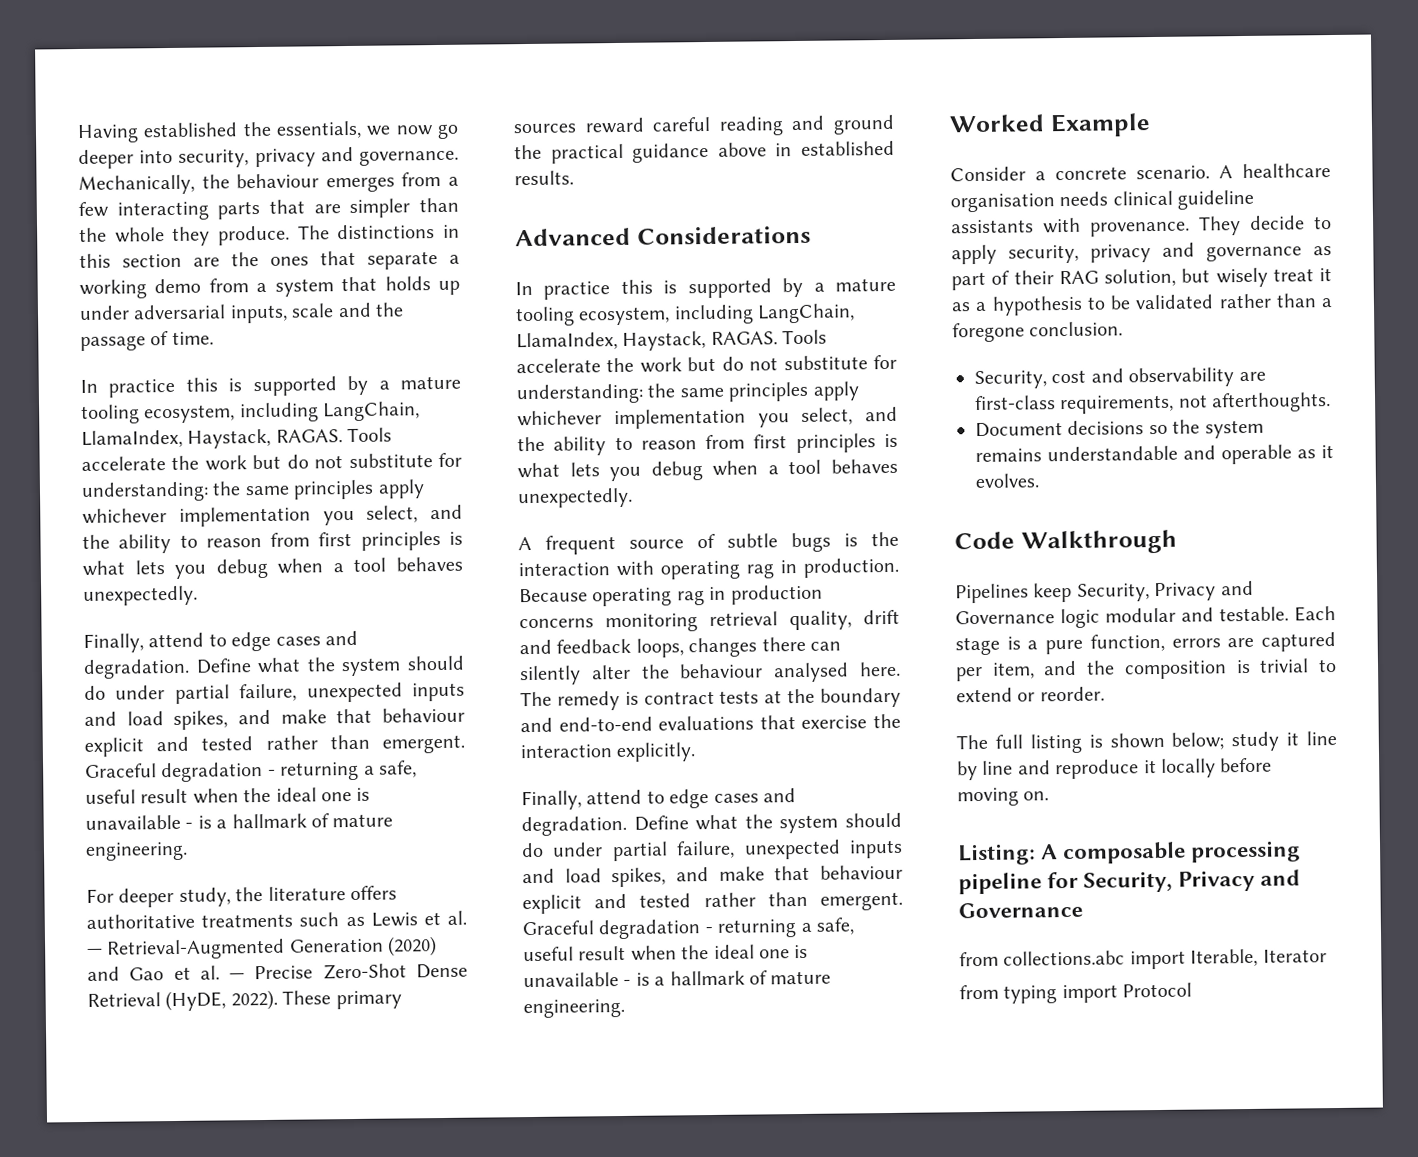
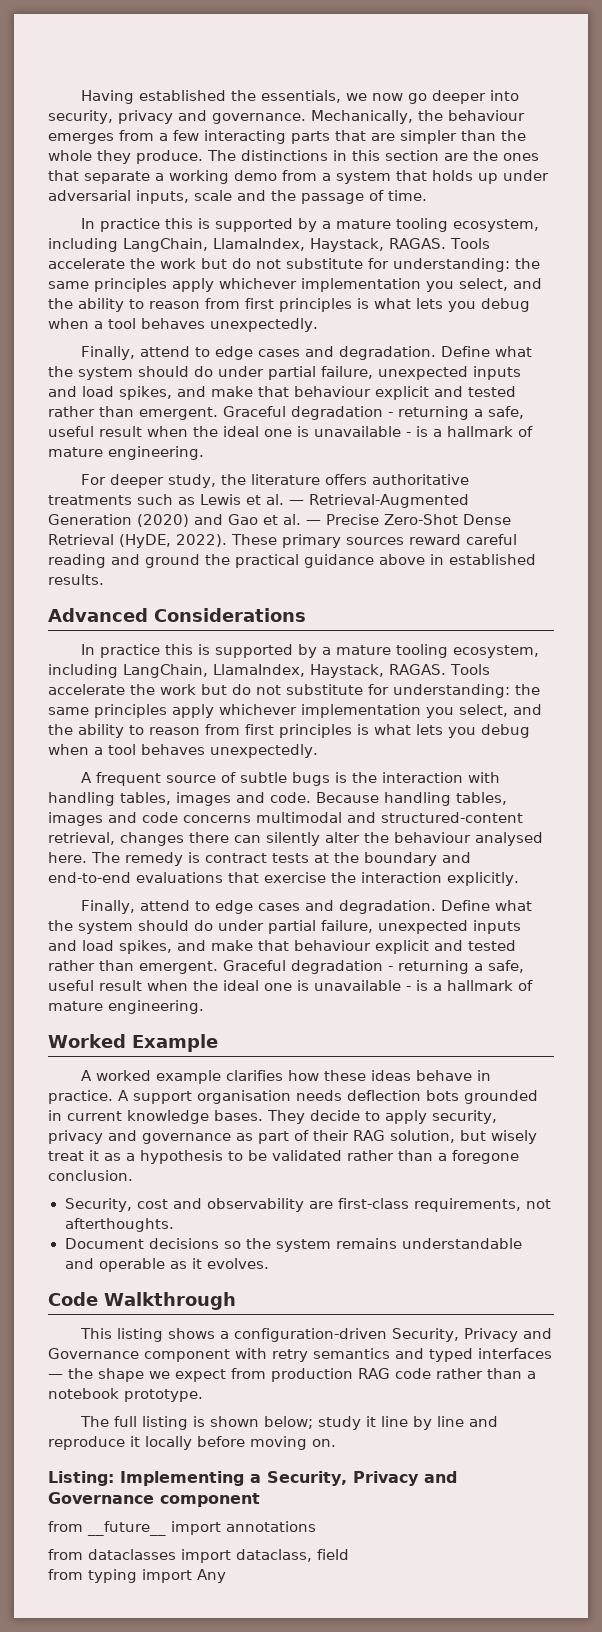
- A frequent source of subtle bugs is the interaction with operating rag in production. Because operating rag in production concerns monitoring retrieval quality, drift and feedback loops, changes there can silently alter the behaviour analysed here.
+ A frequent source of subtle bugs is the interaction with handling tables, images and code. Because handling tables, images and code concerns multimodal and structured-content retrieval, changes there can silently alter the behaviour analysed here.
- Consider a concrete scenario. A healthcare organisation needs clinical guideline assistants with provenance.
+ A worked example clarifies how these ideas behave in practice. A support organisation needs deflection bots grounded in current knowledge bases.
- Pipelines keep Security, Privacy and Governance logic modular and testable. Each stage is a pure function, errors are captured per item, and the composition is trivial to extend or reorder.
+ This listing shows a configuration-driven Security, Privacy and Governance component with retry semantics and typed interfaces — the shape we expect from production RAG code rather than a notebook prototype.
- Listing: A composable processing pipeline for Security, Privacy and Governance
- from collections.abc import Iterable, Iterator
+ Listing: Implementing a Security, Privacy and Governance component
+ from __future__ import annotations
+ from dataclasses import dataclass, field
- from typing import Protocol
+ from typing import Any

